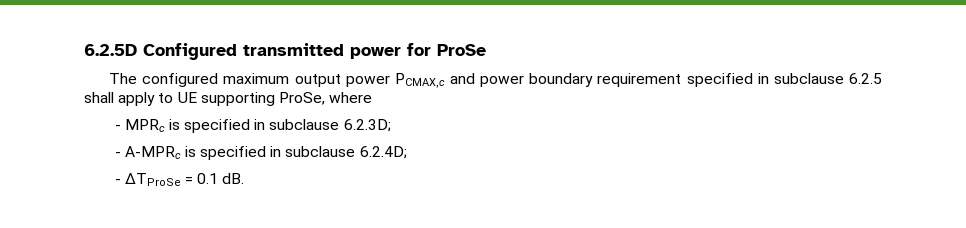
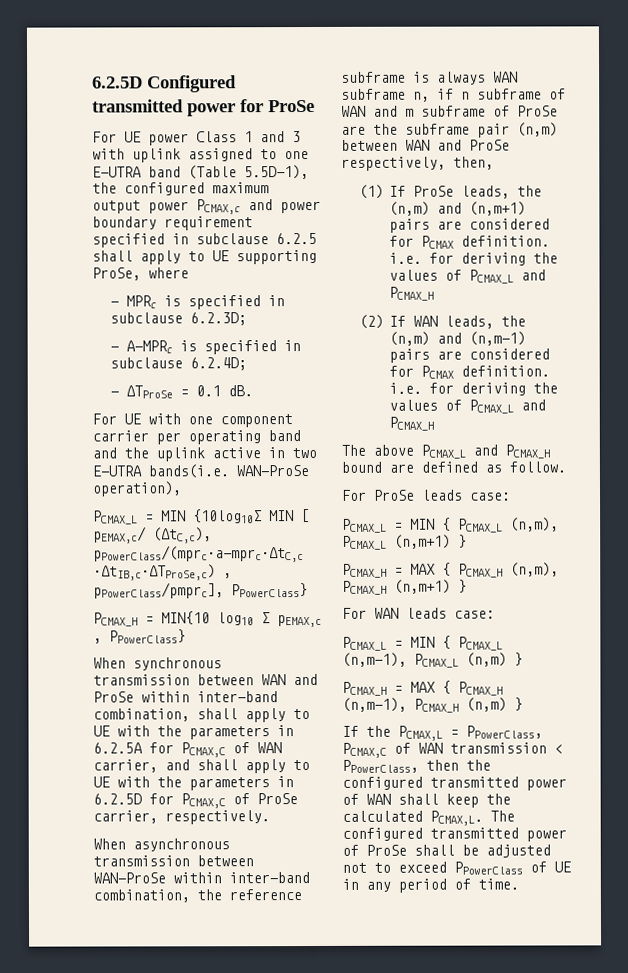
- The configured maximum output power PCMAX,c and power boundary requirement specified in subclause 6.2.5 shall apply to UE supporting ProSe, where
+ For UE power Class 1 and 3 with uplink assigned to one E-UTRA band (Table 5.5D-1), the configured maximum output power PCMAX,c and power boundary requirement specified in subclause 6.2.5 shall apply to UE supporting ProSe, where
+ For UE with one component carrier per operating band and the uplink active in two E-UTRA bands(i.e. WAN-ProSe operation),
+ PCMAX_L = MIN {10log10∑ MIN [ pEMAX,c/ (ΔtC,c), pPowerClass/(mprc·a-mprc·ΔtC,c ·ΔtIB,c·ΔTProSe,c) , pPowerClass/pmprc], PPowerClass}
+ PCMAX_H = MIN{10 log10 ∑ pEMAX,c , PPowerClass}
+ When synchronous transmission between WAN and ProSe within inter-band combination, shall apply to UE with the parameters in 6.2.5A for PCMAX,C of WAN carrier, and shall apply to UE with the parameters in 6.2.5D for PCMAX,C of ProSe carrier, respectively.
+ When asynchronous transmission between WAN-ProSe within inter-band combination, the reference subframe is always WAN subframe n, if n subframe of WAN and m subframe of ProSe are the subframe pair (n,m) between WAN and ProSe respectively, then,
+ (1) If ProSe leads, the (n,m) and (n,m+1) pairs are considered for PCMAX definition. i.e. for deriving the values of PCMAX_L and PCMAX_H
+ (2) If WAN leads, the (n,m) and (n,m-1) pairs are considered for PCMAX definition. i.e. for deriving the values of PCMAX_L and PCMAX_H
+ The above PCMAX_L and PCMAX_H bound are defined as follow.
+ For ProSe leads case:
+ PCMAX_L = MIN { PCMAX_L (n,m), PCMAX_L (n,m+1) }
+ PCMAX_H = MAX { PCMAX_H (n,m), PCMAX_H (n,m+1) }
+ For WAN leads case:
+ PCMAX_L = MIN { PCMAX_L (n,m-1), PCMAX_L (n,m) }
+ PCMAX_H = MAX { PCMAX_H (n,m-1), PCMAX_H (n,m) }
+ If the PCMAX,L = PPowerClass, PCMAX,C of WAN transmission < PPowerClass, then the configured transmitted power of WAN shall keep the calculated PCMAX,L. The configured transmitted power of ProSe shall be adjusted not to exceed PPowerClass of UE in any period of time.

